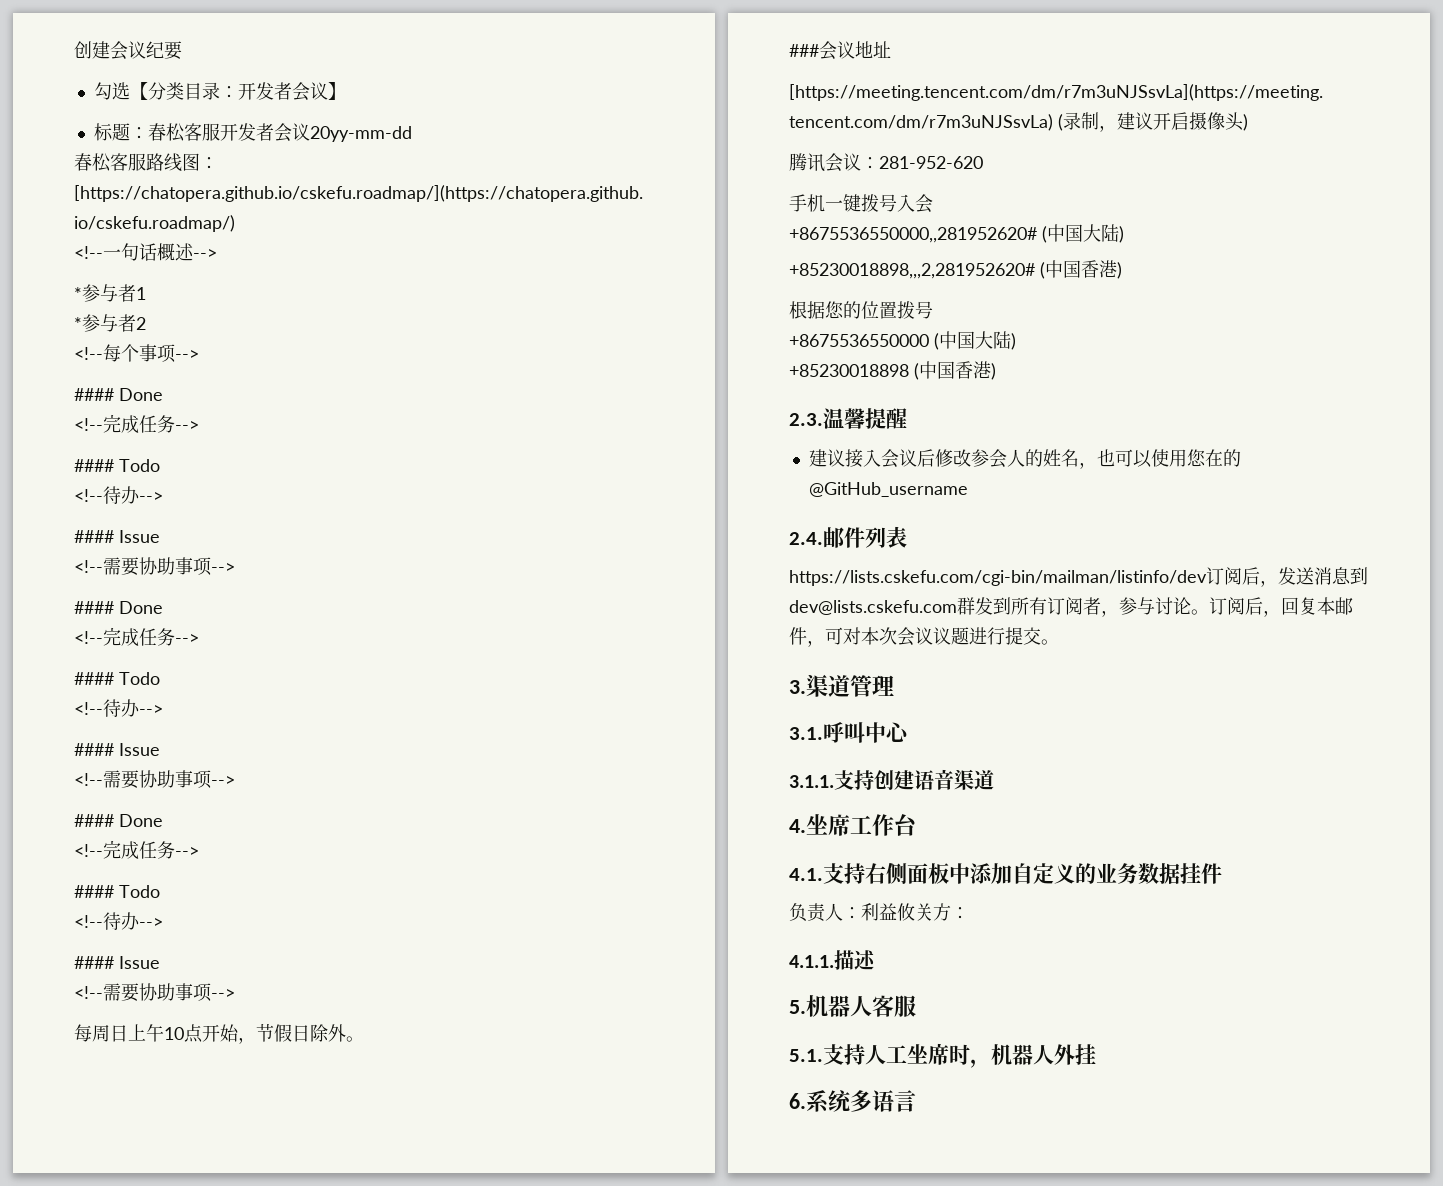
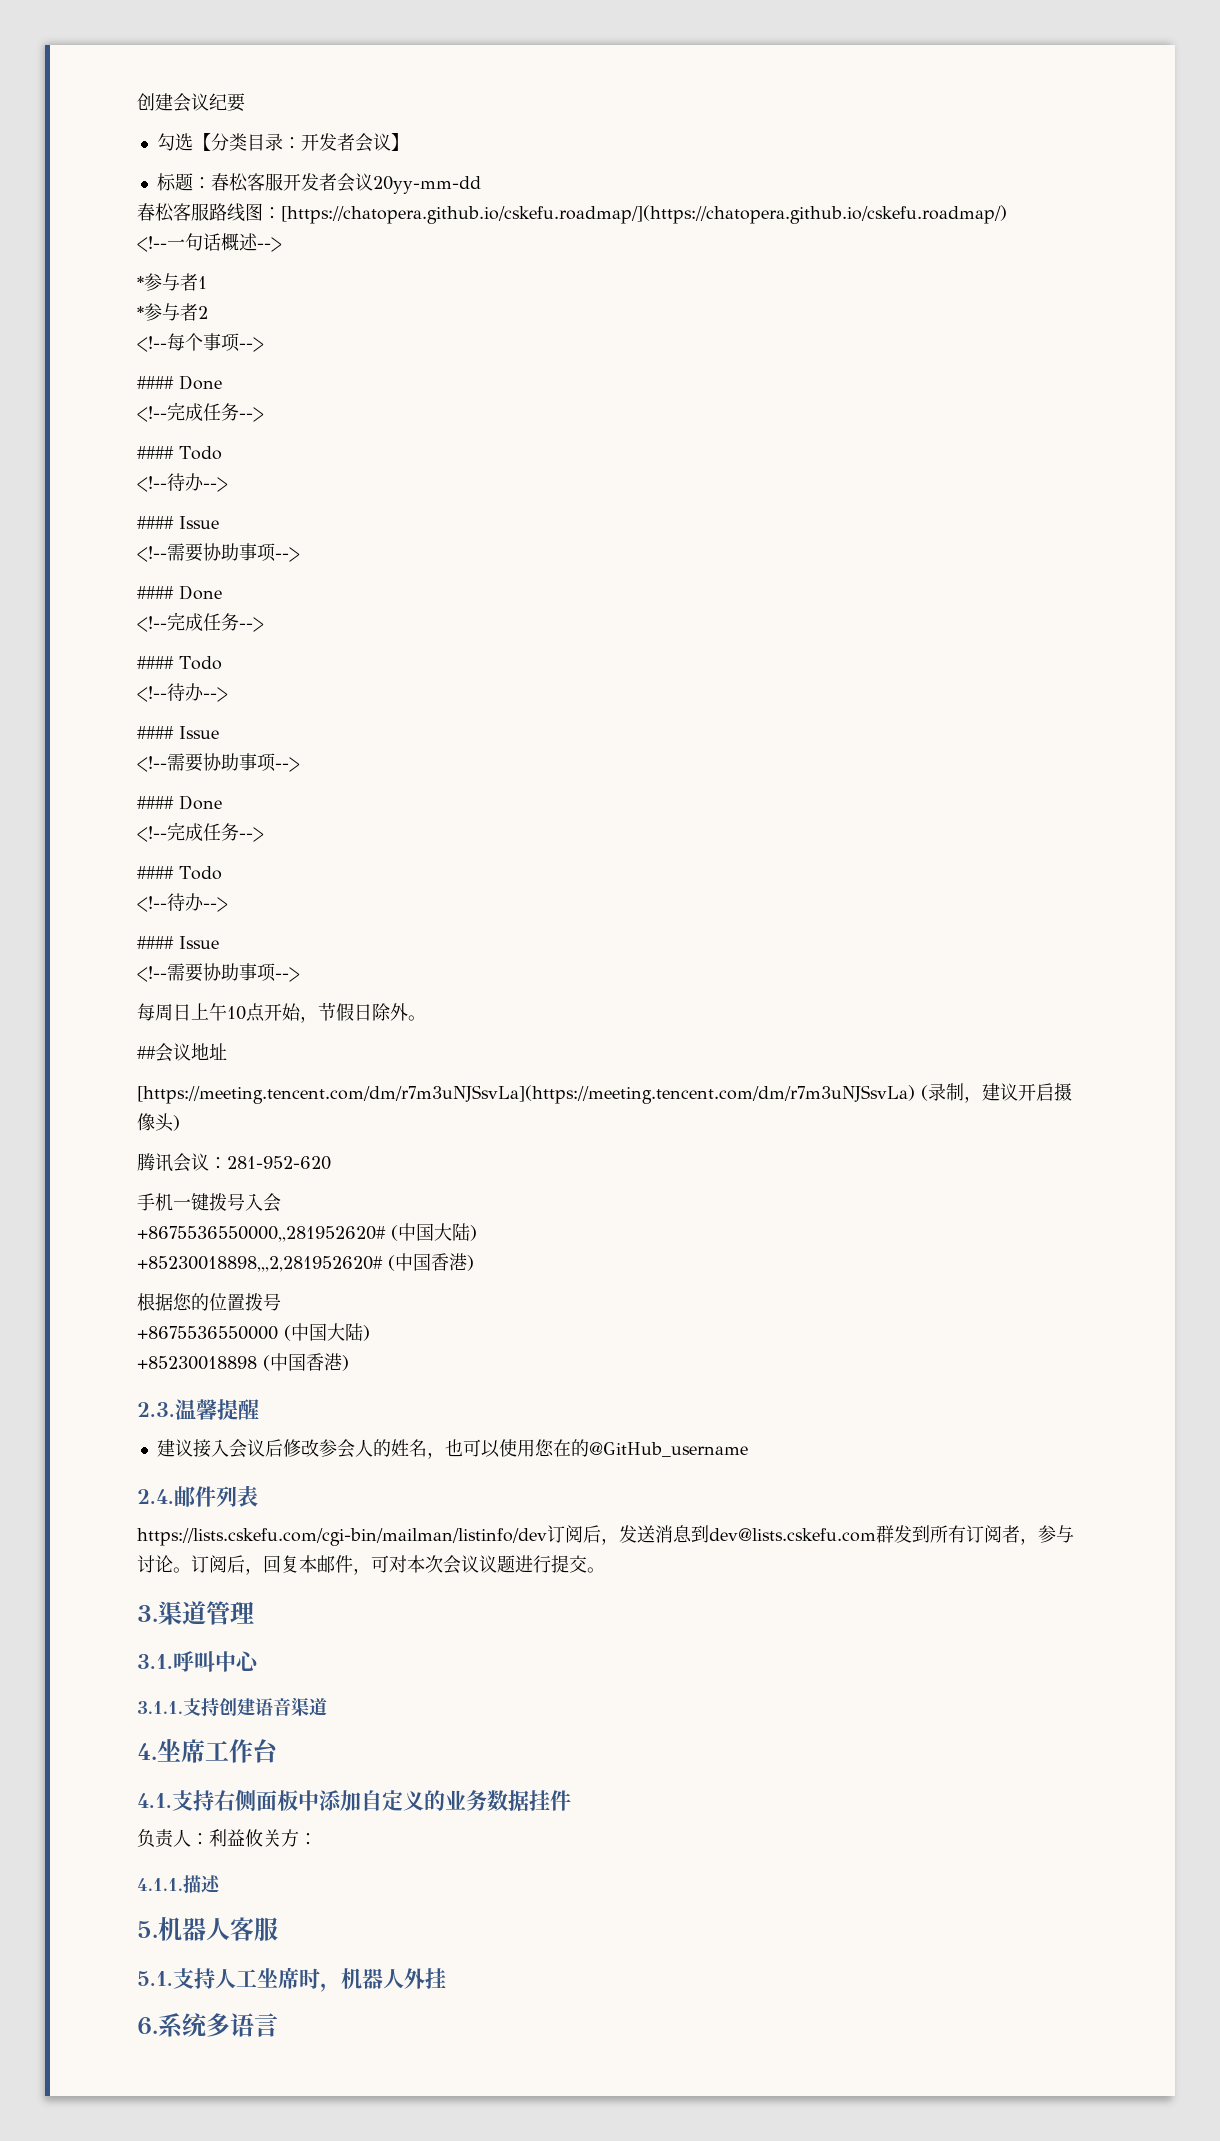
- ###会议地址
+ ##会议地址

